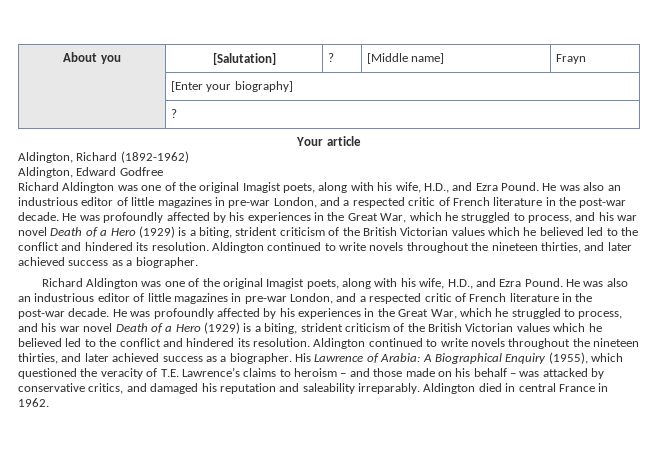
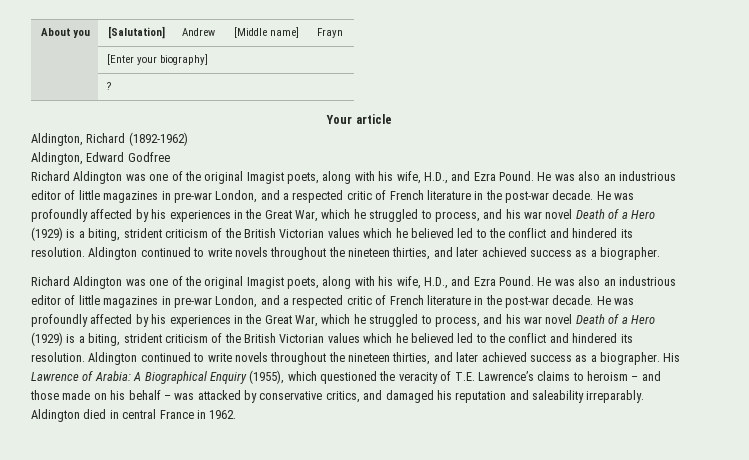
- About you | [Salutation] | ? | [Middle name] | Frayn
+ About you | [Salutation] | Andrew | [Middle name] | Frayn

